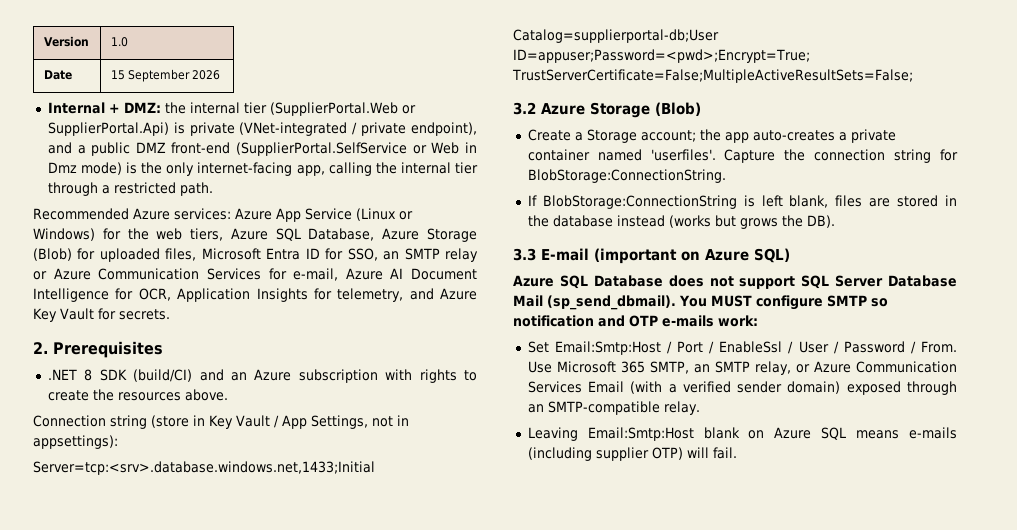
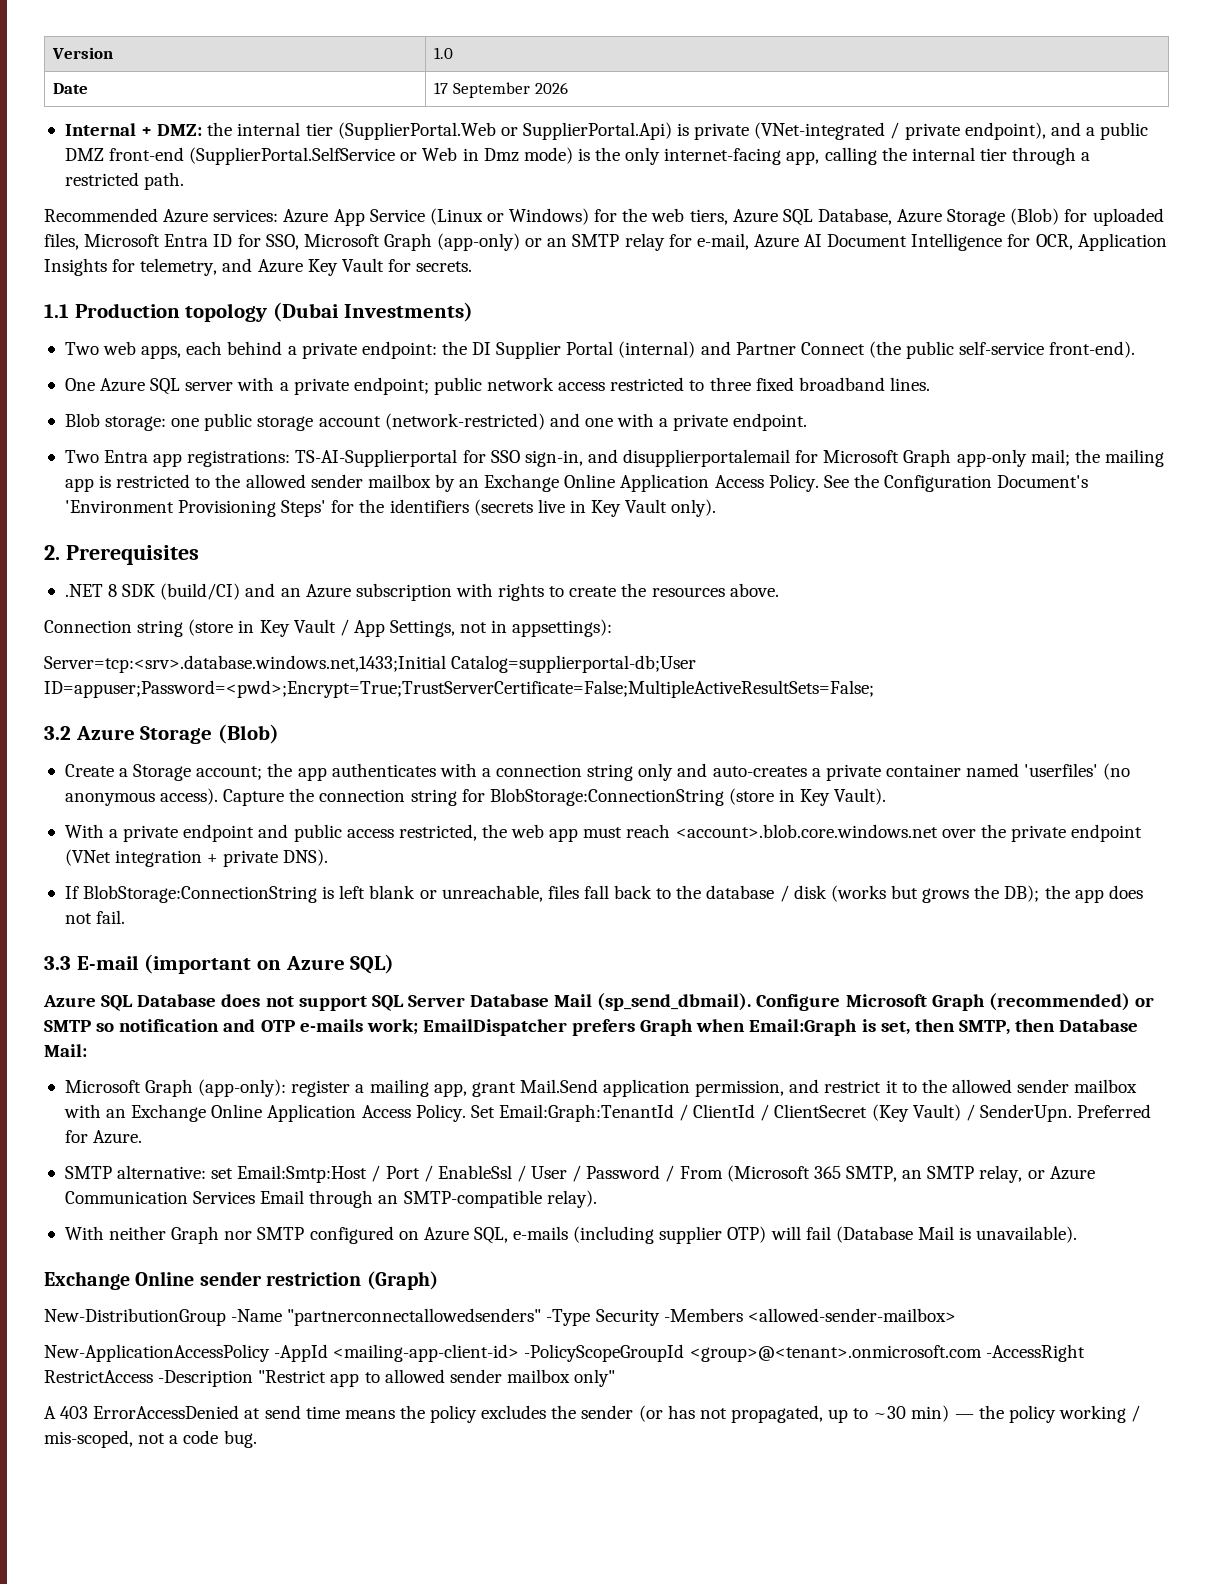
- Date | 15 September 2026
+ Date | 17 September 2026
- Recommended Azure services: Azure App Service (Linux or Windows) for the web tiers, Azure SQL Database, Azure Storage (Blob) for uploaded files, Microsoft Entra ID for SSO, an SMTP relay or Azure Communication Services for e-mail, Azure AI Document Intelligence for OCR, Application Insights for telemetry, and Azure Key Vault for secrets.
+ Recommended Azure services: Azure App Service (Linux or Windows) for the web tiers, Azure SQL Database, Azure Storage (Blob) for uploaded files, Microsoft Entra ID for SSO, Microsoft Graph (app-only) or an SMTP relay for e-mail, Azure AI Document Intelligence for OCR, Application Insights for telemetry, and Azure Key Vault for secrets.
+ 1.1 Production topology (Dubai Investments)
+ Two web apps, each behind a private endpoint: the DI Supplier Portal (internal) and Partner Connect (the public self-service front-end).
+ One Azure SQL server with a private endpoint; public network access restricted to three fixed broadband lines.
+ Blob storage: one public storage account (network-restricted) and one with a private endpoint.
+ Two Entra app registrations: TS-AI-Supplierportal for SSO sign-in, and disupplierportalemail for Microsoft Graph app-only mail; the mailing app is restricted to the allowed sender mailbox by an Exchange Online Application Access Policy. See the Configuration Document's 'Environment Provisioning Steps' for the identifiers (secrets live in Key Vault only).
- Create a Storage account; the app auto-creates a private container named 'userfiles'.
+ Create a Storage account; the app authenticates with a connection string only and auto-creates a private container named 'userfiles' (no anonymous access).
- Capture the connection string for BlobStorage:ConnectionString.
- If BlobStorage:ConnectionString is left blank, files are stored in the database instead (works but grows the DB).
+ Capture the connection string for BlobStorage:ConnectionString (store in Key Vault).
+ With a private endpoint and public access restricted, the web app must reach <account>.blob.core.windows.net over the private endpoint (VNet integration + private DNS).
+ If BlobStorage:ConnectionString is left blank or unreachable, files fall back to the database / disk (works but grows the DB); the app does not fail.
- You MUST configure SMTP so notification and OTP e-mails work:
- Set Email:Smtp:Host / Port / EnableSsl / User / Password / From. Use Microsoft 365 SMTP, an SMTP relay, or Azure Communication Services Email (with a verified sender domain) exposed through an SMTP-compatible relay.
- Leaving Email:Smtp:Host blank on Azure SQL means e-mails (including supplier OTP) will fail.
+ Configure Microsoft Graph (recommended) or SMTP so notification and OTP e-mails work; EmailDispatcher prefers Graph when Email:Graph is set, then SMTP, then Database Mail:
+ Microsoft Graph (app-only): register a mailing app, grant Mail.Send application permission, and restrict it to the allowed sender mailbox with an Exchange Online Application Access Policy. Set Email:Graph:TenantId / ClientId / ClientSecret (Key Vault) / SenderUpn. Preferred for Azure.
+ SMTP alternative: set Email:Smtp:Host / Port / EnableSsl / User / Password / From (Microsoft 365 SMTP, an SMTP relay, or Azure Communication Services Email through an SMTP-compatible relay).
+ With neither Graph nor SMTP configured on Azure SQL, e-mails (including supplier OTP) will fail (Database Mail is unavailable).
+ Exchange Online sender restriction (Graph)
+ New-DistributionGroup -Name "partnerconnectallowedsenders" -Type Security -Members <allowed-sender-mailbox>
+ New-ApplicationAccessPolicy -AppId <mailing-app-client-id> -PolicyScopeGroupId <group>@<tenant>.onmicrosoft.com -AccessRight RestrictAccess -Description "Restrict app to allowed sender mailbox only"
+ A 403 ErrorAccessDenied at send time means the policy excludes the sender (or has not propagated, up to ~30 min) — the policy working / mis-scoped, not a code bug.

